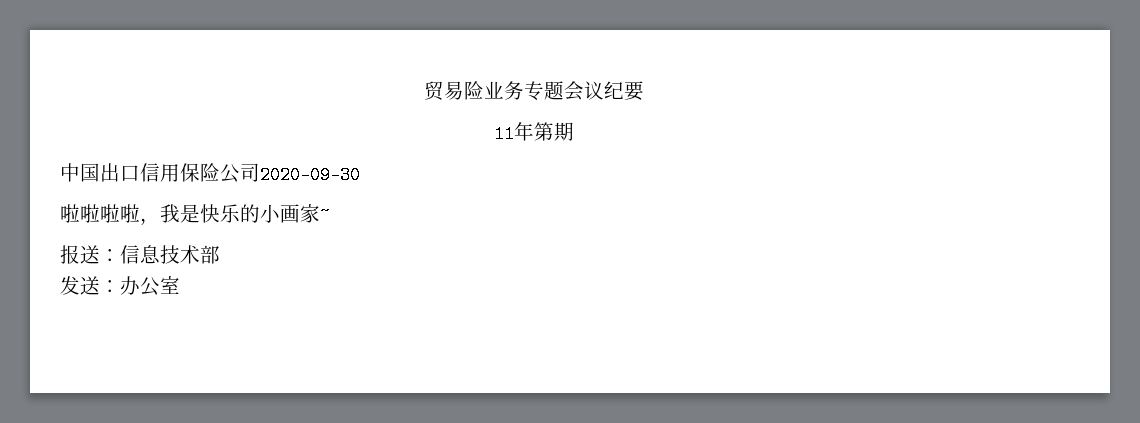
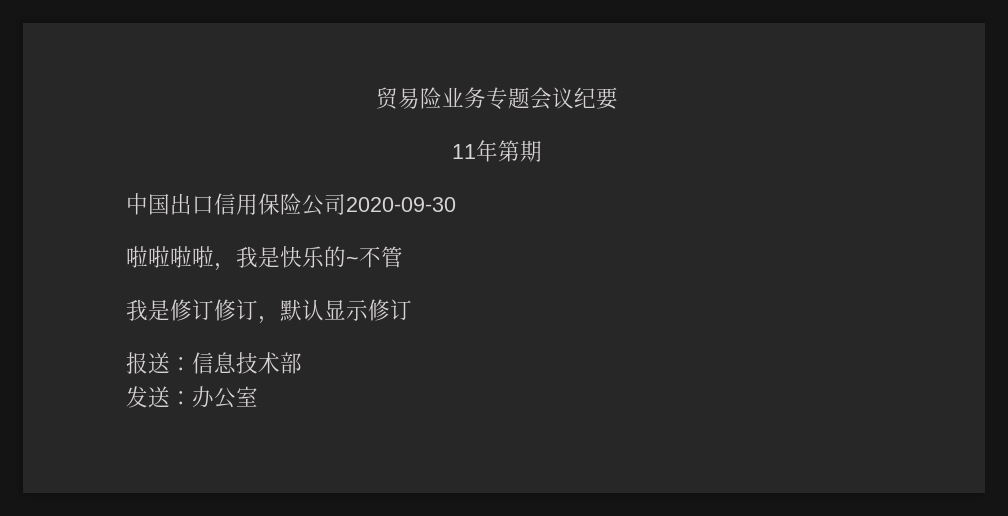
- 啦啦啦啦，我是快乐的小画家~
+ 啦啦啦啦，我是快乐的~不管
+ 我是修订修订，默认显示修订

